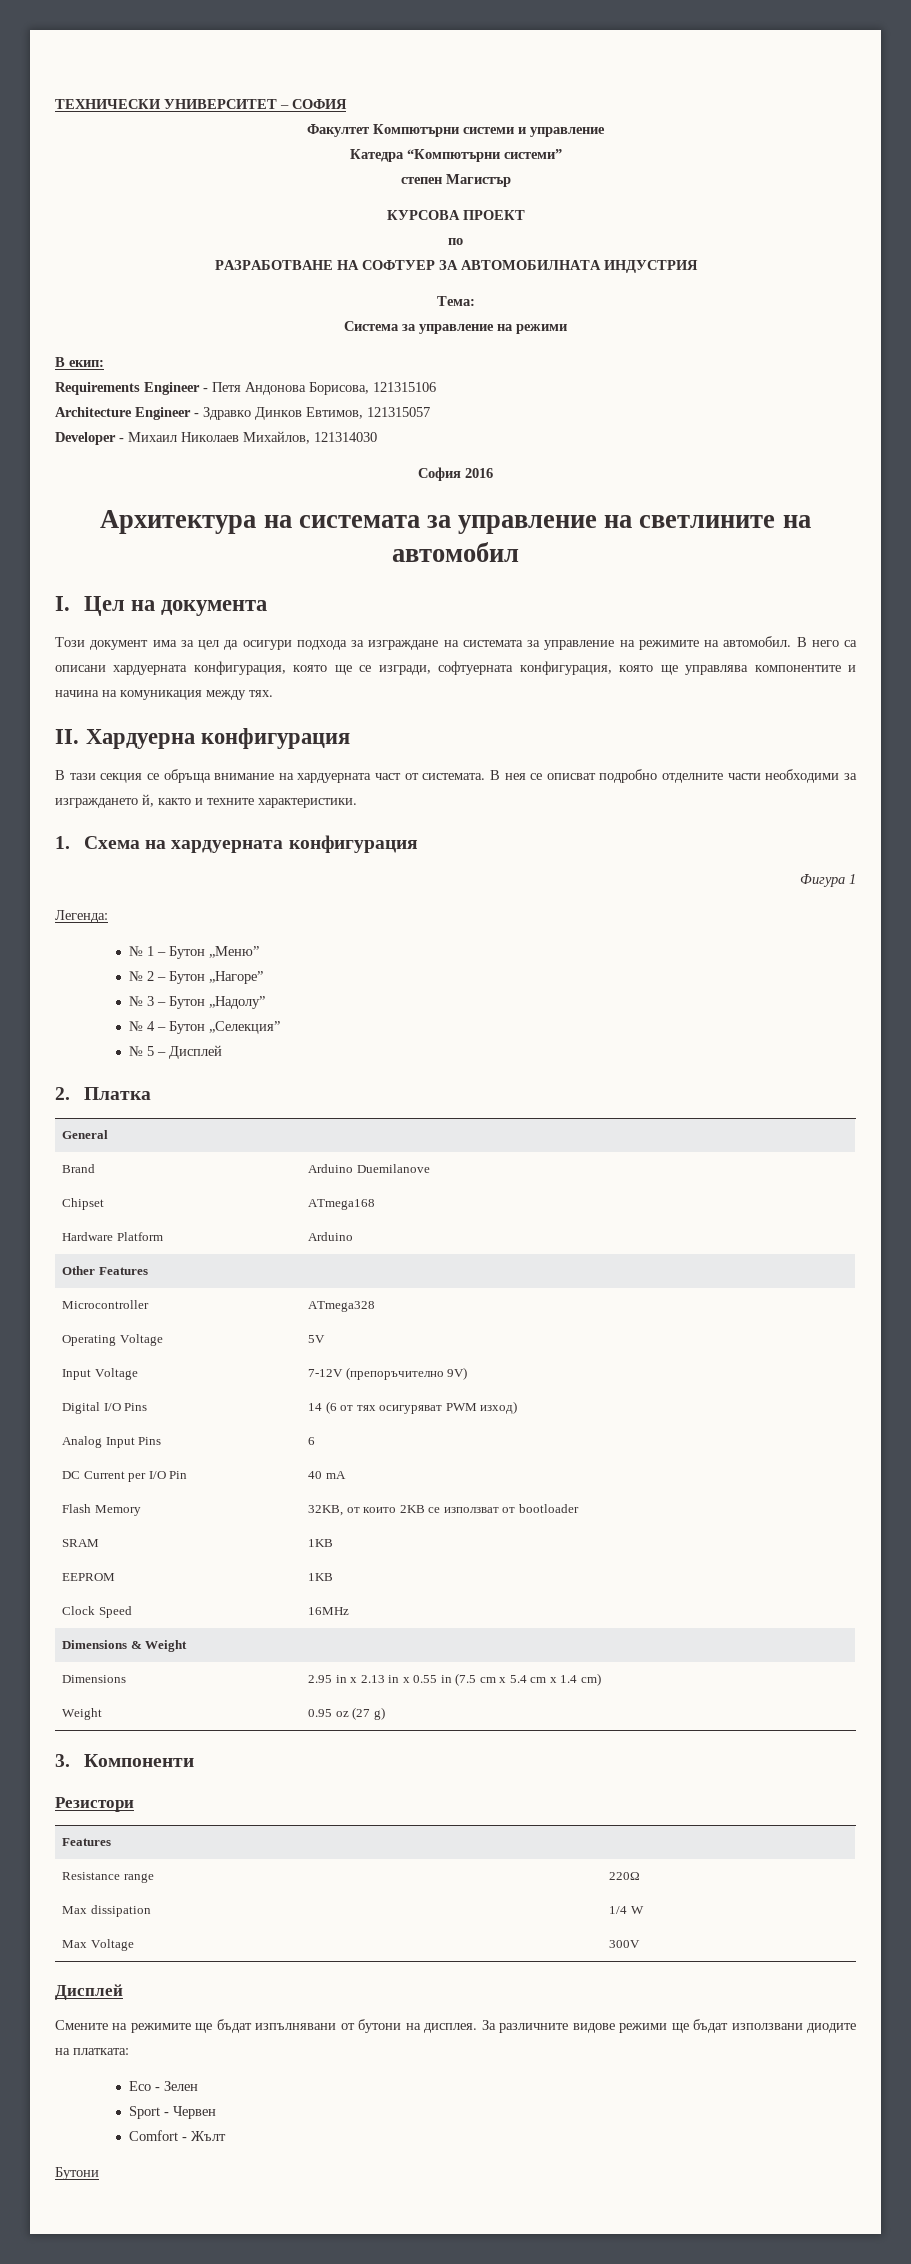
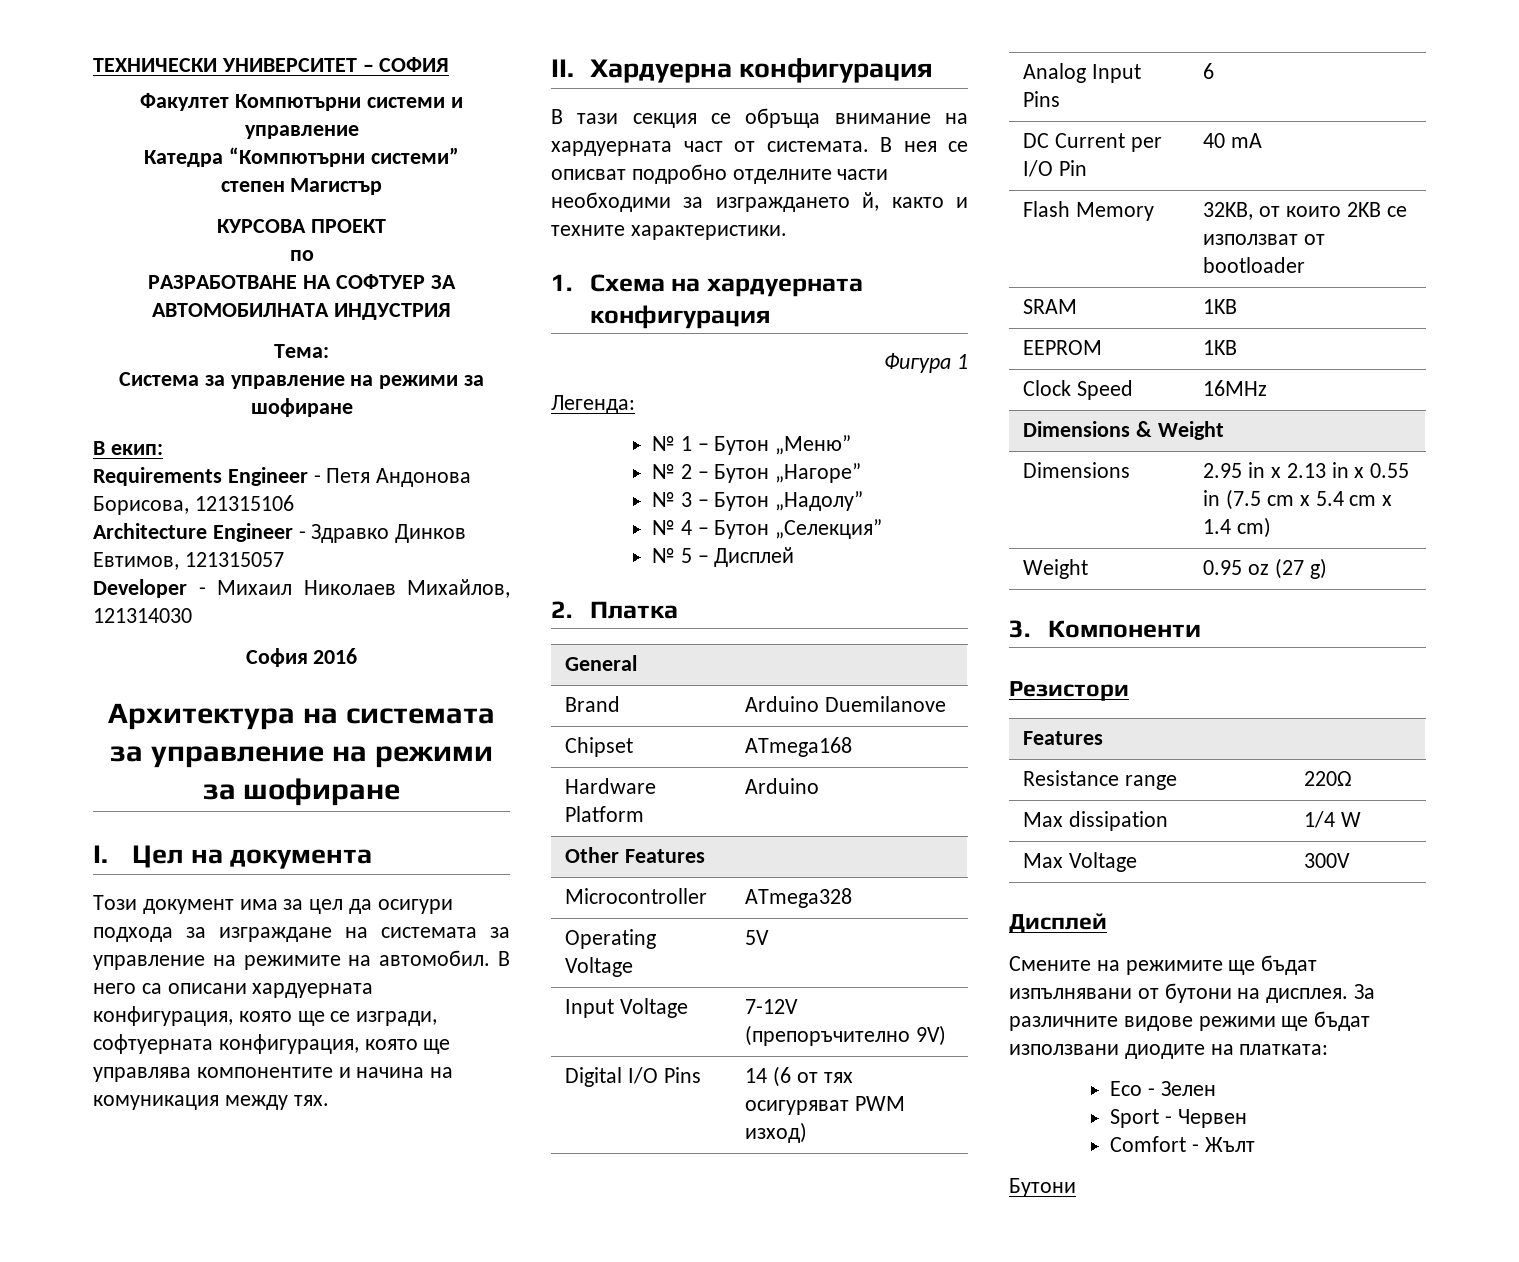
- Система за управление на режими
+ Система за управление на режими за шофиране
- Архитектура на системата за управление на светлините на автомобил
+ Архитектура на системата за управление на режими за шофиране

